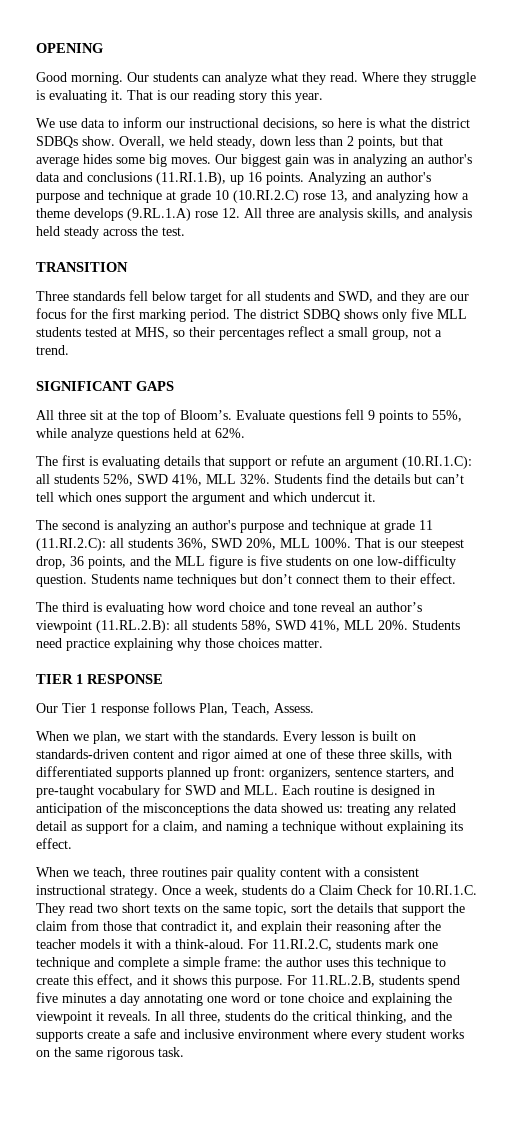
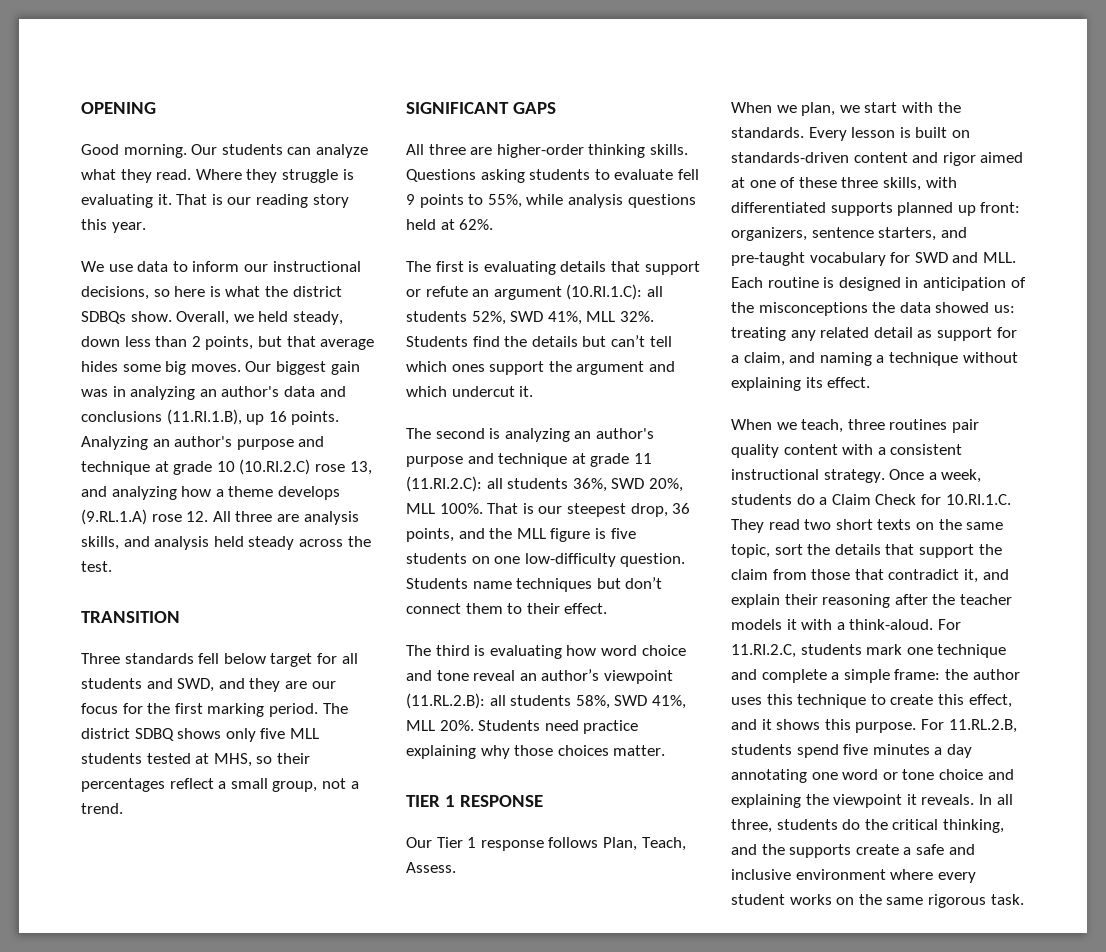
- All three sit at the top of Bloom’s. Evaluate questions fell 9 points to 55%, while analyze questions held at 62%.
+ All three are higher-order thinking skills. Questions asking students to evaluate fell 9 points to 55%, while analysis questions held at 62%.

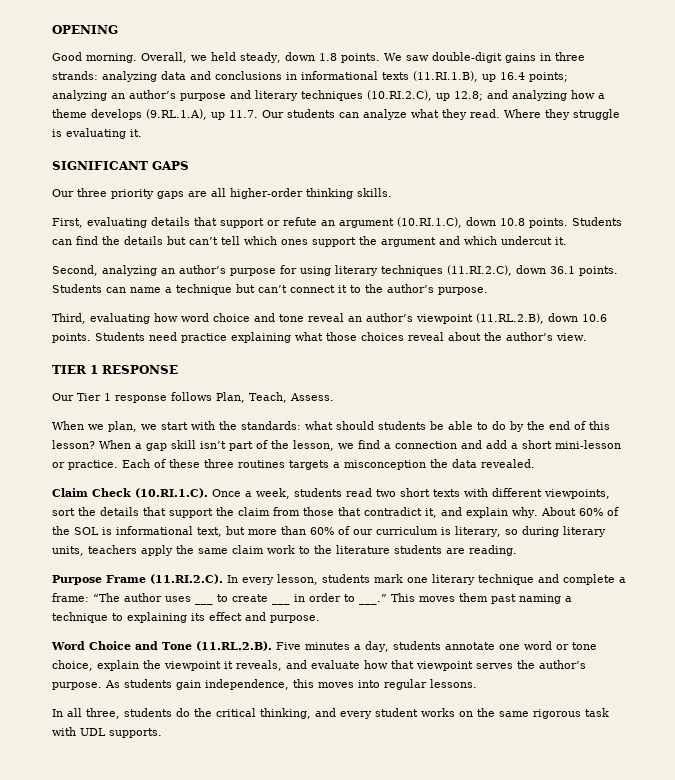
- Our students can analyze what they read.
+ Overall, we held steady, down 1.8 points. We saw double-digit gains in three strands: analyzing data and conclusions in informational texts (11.RI.1.B), up 16.4 points; analyzing an author’s purpose and literary techniques (10.RI.2.C), up 12.8; and analyzing how a theme develops (9.RL.1.A), up 11.7. Our students can analyze what they read.
- Where they struggle is evaluating it. That is our reading story this year.
- We use data to inform our instructional decisions, so here is what the district SDBQs show. Overall, we held steady, down less than 2 points, but that average hides some big moves. Our biggest gain was in analyzing an author's data and conclusions (11.RI.1.B), up 16 points. Analyzing an author's purpose and technique at grade 10 (10.RI.2.C) rose 13, and analyzing how a theme develops (9.RL.1.A) rose 12. All three are analysis skills, and analysis held steady across the test.
- TRANSITION
- Three standards fell below target for all students and SWD, and they are our focus for the first marking period. The district SDBQ shows only five MLL students tested at MHS, so their percentages reflect a small group, not a trend.
+ Where they struggle is evaluating it.
  SIGNIFICANT GAPS
- All three are higher-order thinking skills. Questions asking students to evaluate fell 9 points to 55%, while analysis questions held at 62%.
- The first is evaluating details that support or refute an argument (10.RI.1.C): all students 52%, SWD 41%, MLL 32%. Students find the details but can’t tell which ones support the argument and which undercut it.
+ Our three priority gaps are all higher-order thinking skills.
+ First, evaluating details that support or refute an argument (10.RI.1.C), down 10.8 points. Students can find the details but can’t tell which ones support the argument and which undercut it.
- The second is analyzing an author's purpose and technique at grade 11 (11.RI.2.C): all students 36%, SWD 20%, MLL 100%. That is our steepest drop, 36 points, and the MLL figure is five students on one low-difficulty question. Students name techniques but don’t connect them to their effect.
- The third is evaluating how word choice and tone reveal an author’s viewpoint (11.RL.2.B): all students 58%, SWD 41%, MLL 20%.
+ Second, analyzing an author’s purpose for using literary techniques (11.RI.2.C), down 36.1 points. Students can name a technique but can’t connect it to the author’s purpose.
+ Third, evaluating how word choice and tone reveal an author’s viewpoint (11.RL.2.B), down 10.6 points.
- Students need practice explaining why those choices matter.
+ Students need practice explaining what those choices reveal about the author’s view.
- When we plan, we start with the standards. Every lesson is built on standards-driven content and rigor aimed at one of these three skills, with differentiated supports planned up front: organizers, sentence starters, and pre-taught vocabulary for SWD and MLL. Each routine is designed in anticipation of the misconceptions the data showed us: treating any related detail as support for a claim, and naming a technique without explaining its effect.
- When we teach, three routines pair quality content with a consistent instructional strategy. Once a week, students do a Claim Check for 10.RI.1.C. They read two short texts on the same topic, sort the details that support the claim from those that contradict it, and explain their reasoning after the teacher models it with a think-aloud. For 11.RI.2.C, students mark one technique and complete a simple frame: the author uses this technique to create this effect, and it shows this purpose. For 11.RL.2.B, students spend five minutes a day annotating one word or tone choice and explaining the viewpoint it reveals. In all three, students do the critical thinking, and the supports create a safe and inclusive environment where every student works on the same rigorous task.
+ When we plan, we start with the standards: what should students be able to do by the end of this lesson? When a gap skill isn’t part of the lesson, we find a connection and add a short mini-lesson or practice. Each of these three routines targets a misconception the data revealed.
+ Claim Check (10.RI.1.C). Once a week, students read two short texts with different viewpoints, sort the details that support the claim from those that contradict it, and explain why. About 60% of the SOL is informational text, but more than 60% of our curriculum is literary, so during literary units, teachers apply the same claim work to the literature students are reading.
+ Purpose Frame (11.RI.2.C). In every lesson, students mark one literary technique and complete a frame: “The author uses ___ to create ___ in order to ___.” This moves them past naming a technique to explaining its effect and purpose.
+ Word Choice and Tone (11.RL.2.B). Five minutes a day, students annotate one word or tone choice, explain the viewpoint it reveals, and evaluate how that viewpoint serves the author’s purpose. As students gain independence, this moves into regular lessons.
+ In all three, students do the critical thinking, and every student works on the same rigorous task with UDL supports.

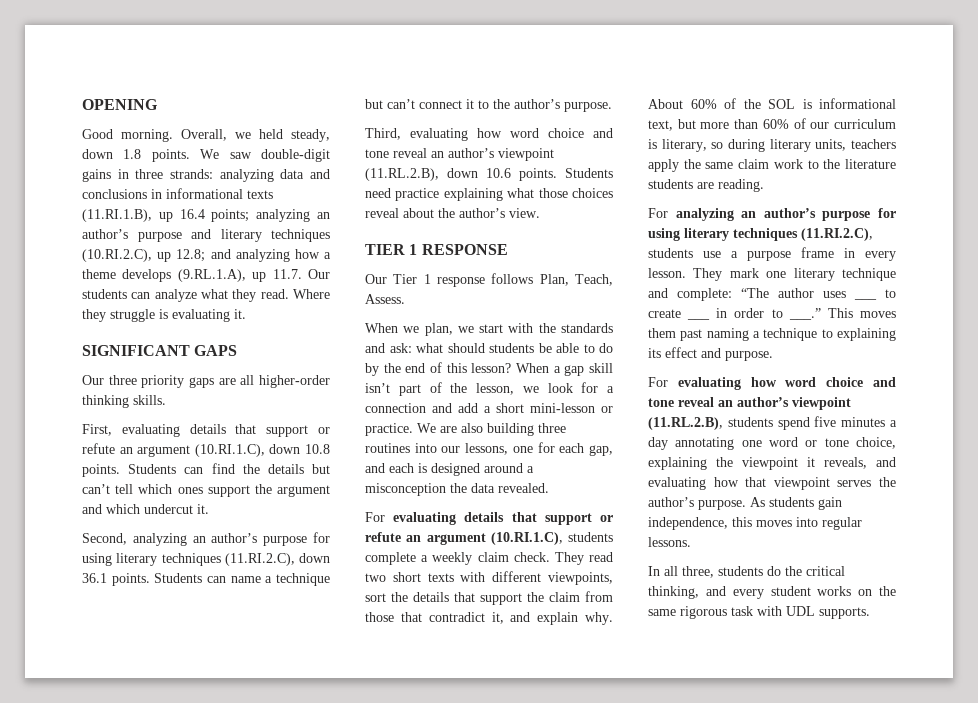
- When we plan, we start with the standards: what should students be able to do by the end of this lesson?
+ When we plan, we start with the standards and ask: what should students be able to do by the end of this lesson?
- When a gap skill isn’t part of the lesson, we find a connection and add a short mini-lesson or practice.
+ When a gap skill isn’t part of the lesson, we look for a connection and add a short mini-lesson or practice.
- Each of these three routines targets a misconception the data revealed.
+ We are also building three routines into our lessons, one for each gap, and each is designed around a misconception the data revealed.
- Claim Check (10.RI.1.C). Once a week, students read two short texts with different viewpoints, sort the details that support the claim from those that contradict it, and explain why.
+ For evaluating details that support or refute an argument (10.RI.1.C), students complete a weekly claim check. They read two short texts with different viewpoints, sort the details that support the claim from those that contradict it, and explain why.
- Purpose Frame (11.RI.2.C). In every lesson, students mark one literary technique and complete a frame: “The author uses ___ to create ___ in order to ___.”
+ For analyzing an author’s purpose for using literary techniques (11.RI.2.C), students use a purpose frame in every lesson. They mark one literary technique and complete: “The author uses ___ to create ___ in order to ___.”
- Word Choice and Tone (11.RL.2.B). Five minutes a day, students annotate one word or tone choice, explain the viewpoint it reveals, and evaluate how that viewpoint serves the author’s purpose.
+ For evaluating how word choice and tone reveal an author’s viewpoint (11.RL.2.B), students spend five minutes a day annotating one word or tone choice, explaining the viewpoint it reveals, and evaluating how that viewpoint serves the author’s purpose.

